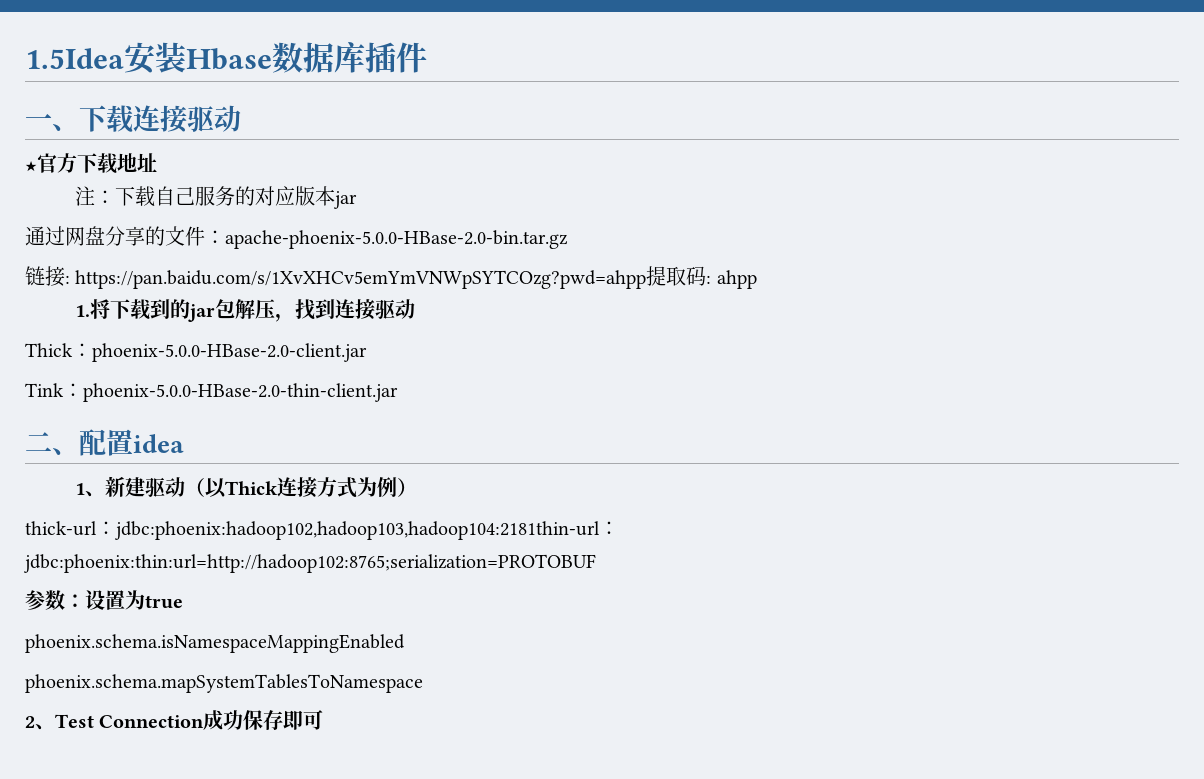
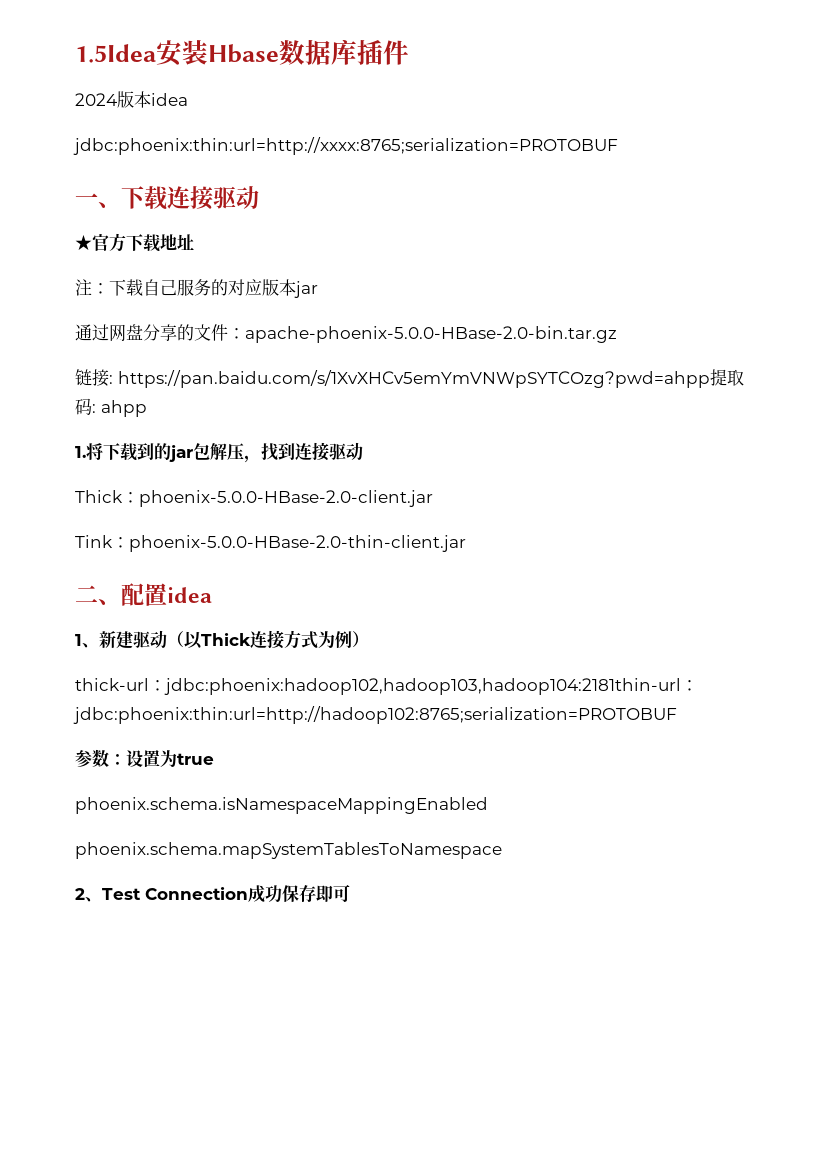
+ 2024版本idea
+ jdbc:phoenix:thin:url=http://xxxx:8765;serialization=PROTOBUF

